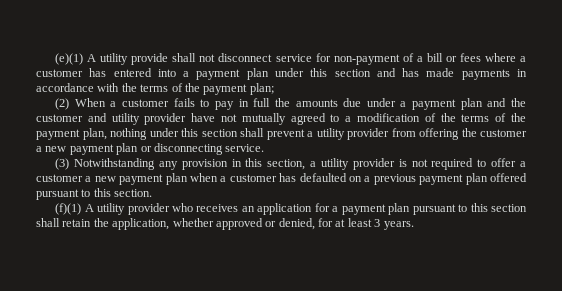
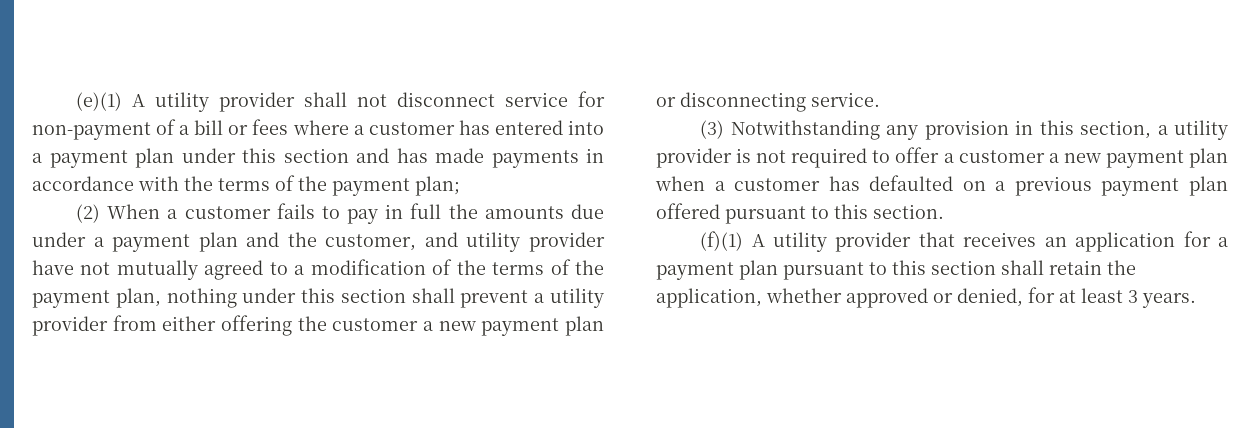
- (e)(1) A utility provide shall not disconnect service for non-payment of a bill or fees where a customer has entered into a payment plan under this section and has made payments in accordance with the terms of the payment plan;
+ (e)(1) A utility provider shall not disconnect service for non-payment of a bill or fees where a customer has entered into a payment plan under this section and has made payments in accordance with the terms of the payment plan;
- (2) When a customer fails to pay in full the amounts due under a payment plan and the customer and utility provider have not mutually agreed to a modification of the terms of the payment plan, nothing under this section shall prevent a utility provider from offering the customer a new payment plan or disconnecting service.
+ (2) When a customer fails to pay in full the amounts due under a payment plan and the customer, and utility provider have not mutually agreed to a modification of the terms of the payment plan, nothing under this section shall prevent a utility provider from either offering the customer a new payment plan or disconnecting service.
- (f)(1) A utility provider who receives an application for a payment plan pursuant to this section shall retain the application, whether approved or denied, for at least 3 years.
+ (f)(1) A utility provider that receives an application for a payment plan pursuant to this section shall retain the application, whether approved or denied, for at least 3 years.

